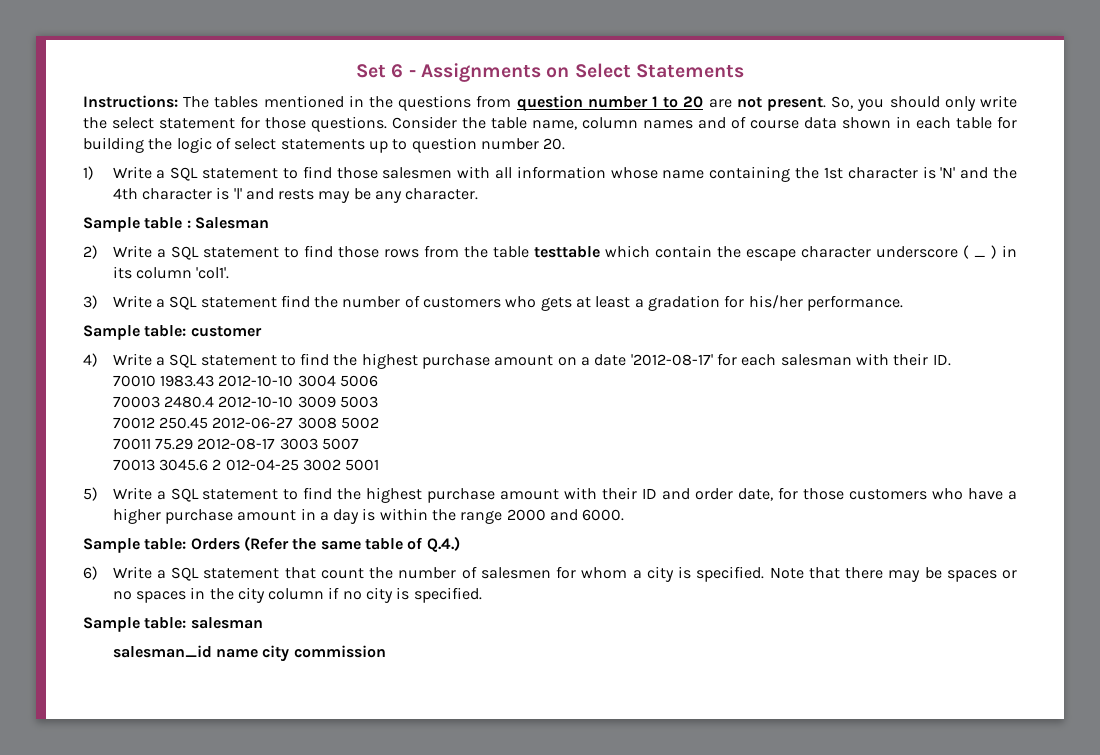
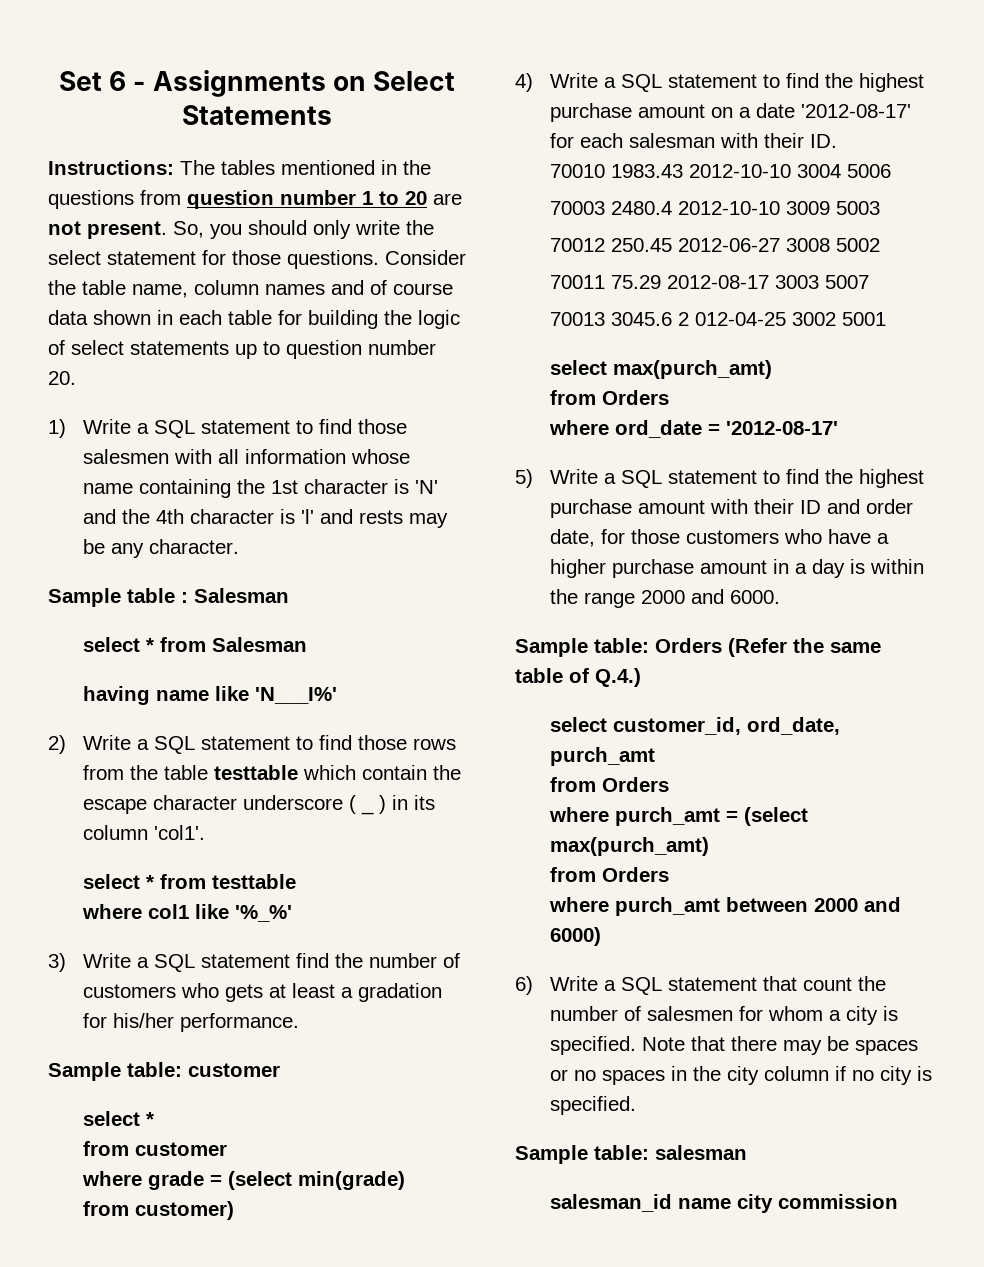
+ select * from Salesman
+ having name like 'N___I%'
+ select * from testtable
+ where col1 like '%_%'
  Sample table: customer
+ select *
+ from customer
+ where grade = (select min(grade)
+ from customer)
+ select max(purch_amt)
+ from Orders
+ where ord_date = '2012-08-17'
+ select customer_id, ord_date, purch_amt
+ from Orders
+ where purch_amt = (select max(purch_amt)
+ from Orders
+ where purch_amt between 2000 and 6000)

